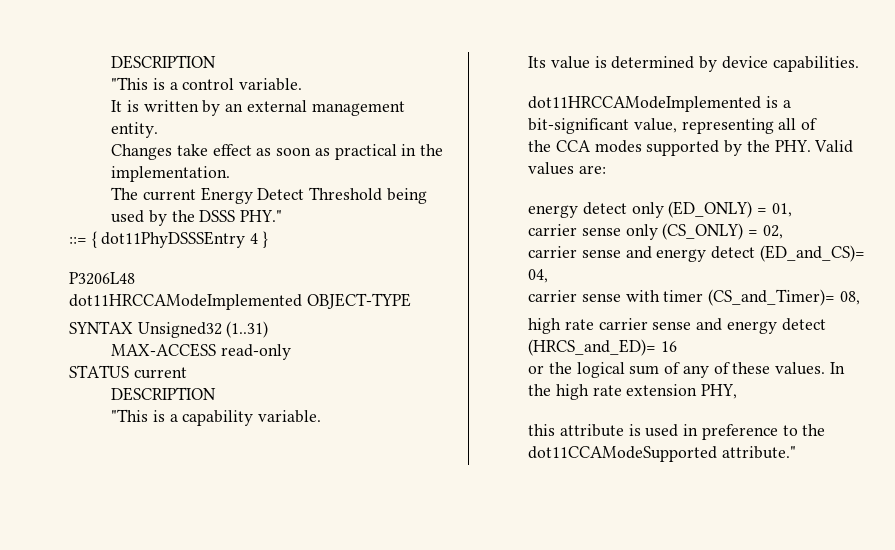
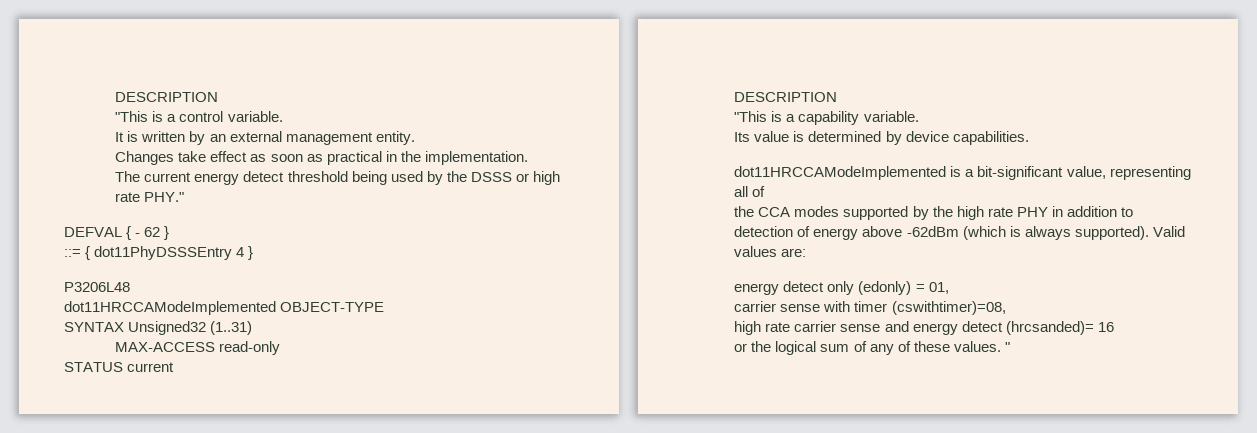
- The current Energy Detect Threshold being used by the DSSS PHY."
+ The current energy detect threshold being used by the DSSS or high rate PHY."
+ DEFVAL { - 62 }
- the CCA modes supported by the PHY. Valid values are:
+ the CCA modes supported by the high rate PHY in addition to detection of energy above -62dBm (which is always supported). Valid values are:
- energy detect only (ED_ONLY) = 01,
+ energy detect only (edonly) = 01,
- carrier sense only (CS_ONLY) = 02,
- carrier sense and energy detect (ED_and_CS)= 04,
- carrier sense with timer (CS_and_Timer)= 08,
+ carrier sense with timer (cswithtimer)=08,
- high rate carrier sense and energy detect (HRCS_and_ED)= 16
+ high rate carrier sense and energy detect (hrcsanded)= 16
- In the high rate extension PHY,
- this attribute is used in preference to the dot11CCAModeSupported attribute."
+ "

